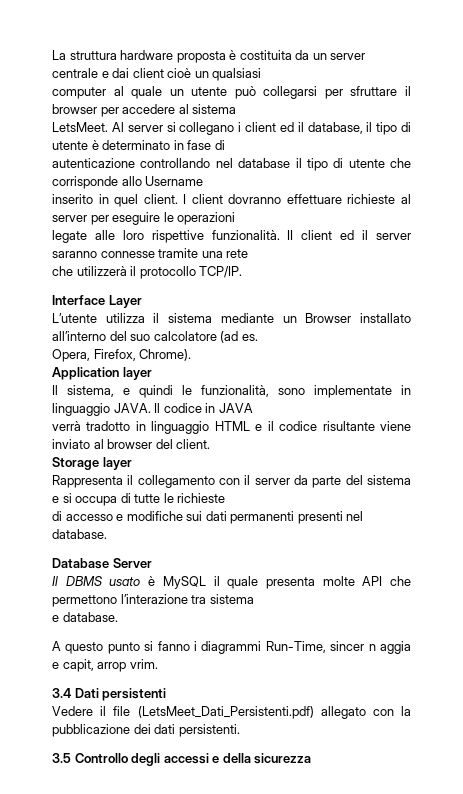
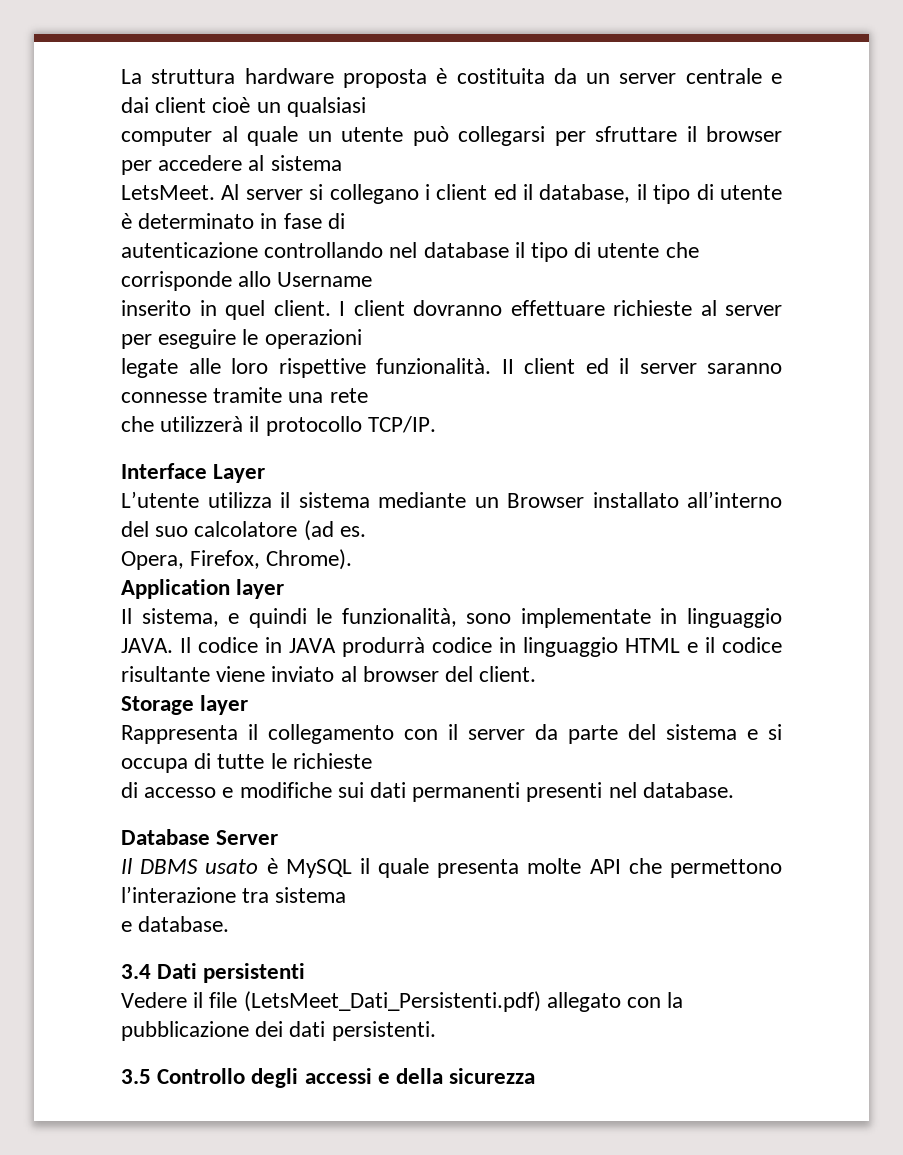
- Il codice in JAVA
- verrà tradotto in linguaggio HTML e il codice risultante viene inviato al browser del client.
+ Il codice in JAVA produrrà codice in linguaggio HTML e il codice risultante viene inviato al browser del client.
- A questo punto si fanno i diagrammi Run-Time, sincer n aggia e capit, arrop vrim.

